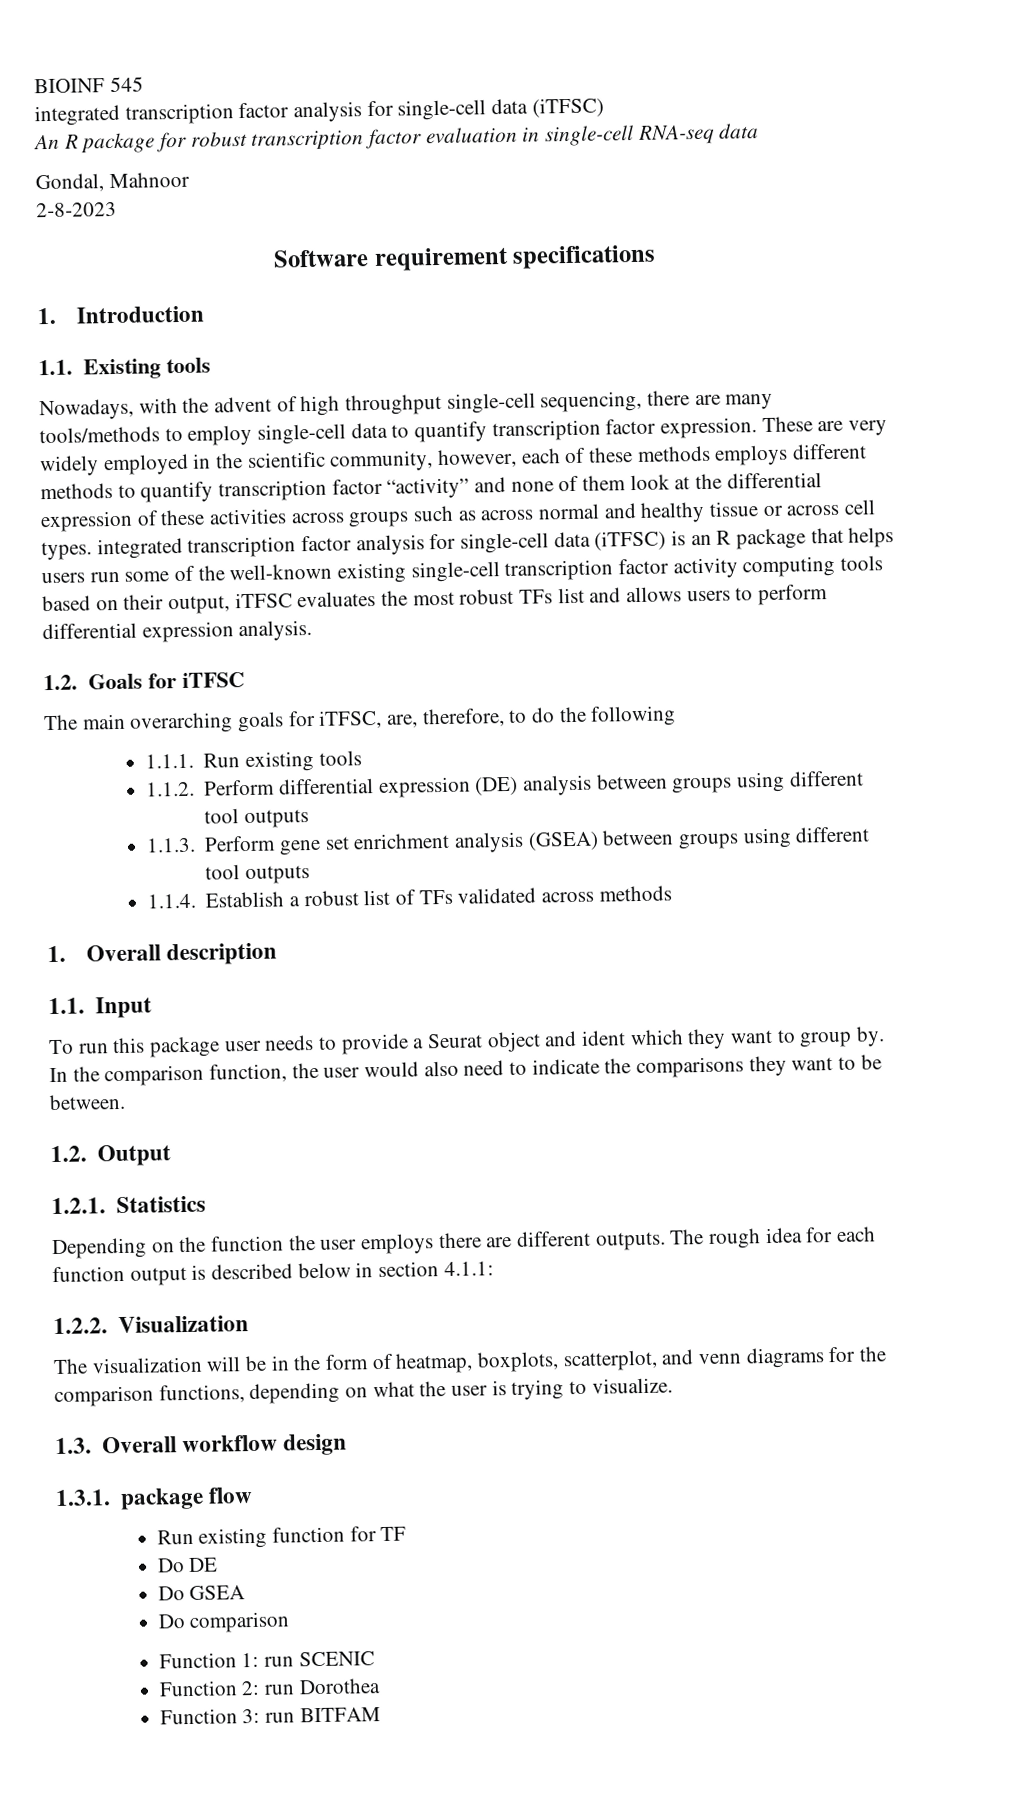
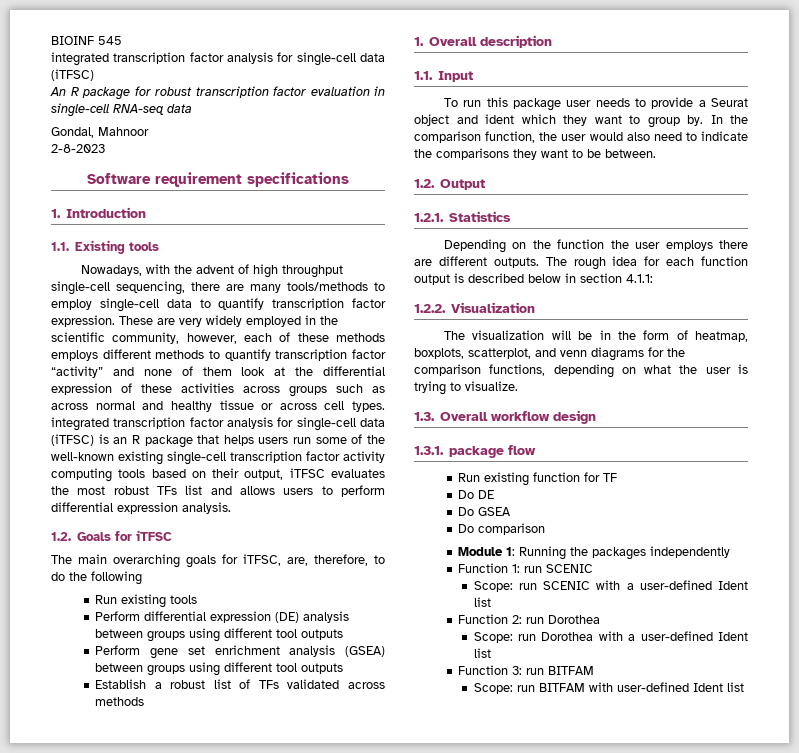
- 1.1.1. Run existing tools
+ Run existing tools
- 1.1.2. Perform differential expression (DE) analysis between groups using different tool outputs
+ Perform differential expression (DE) analysis between groups using different tool outputs
- 1.1.3. Perform gene set enrichment analysis (GSEA) between groups using different tool outputs
+ Perform gene set enrichment analysis (GSEA) between groups using different tool outputs
- 1.1.4. Establish a robust list of TFs validated across methods
+ Establish a robust list of TFs validated across methods
+ Module 1: Running the packages independently
  Function 1: run SCENIC
+ Scope: run SCENIC with a user-defined Ident list
  Function 2: run Dorothea
+ Scope: run Dorothea with a user-defined Ident list
  Function 3: run BITFAM
+ Scope: run BITFAM with user-defined Ident list

